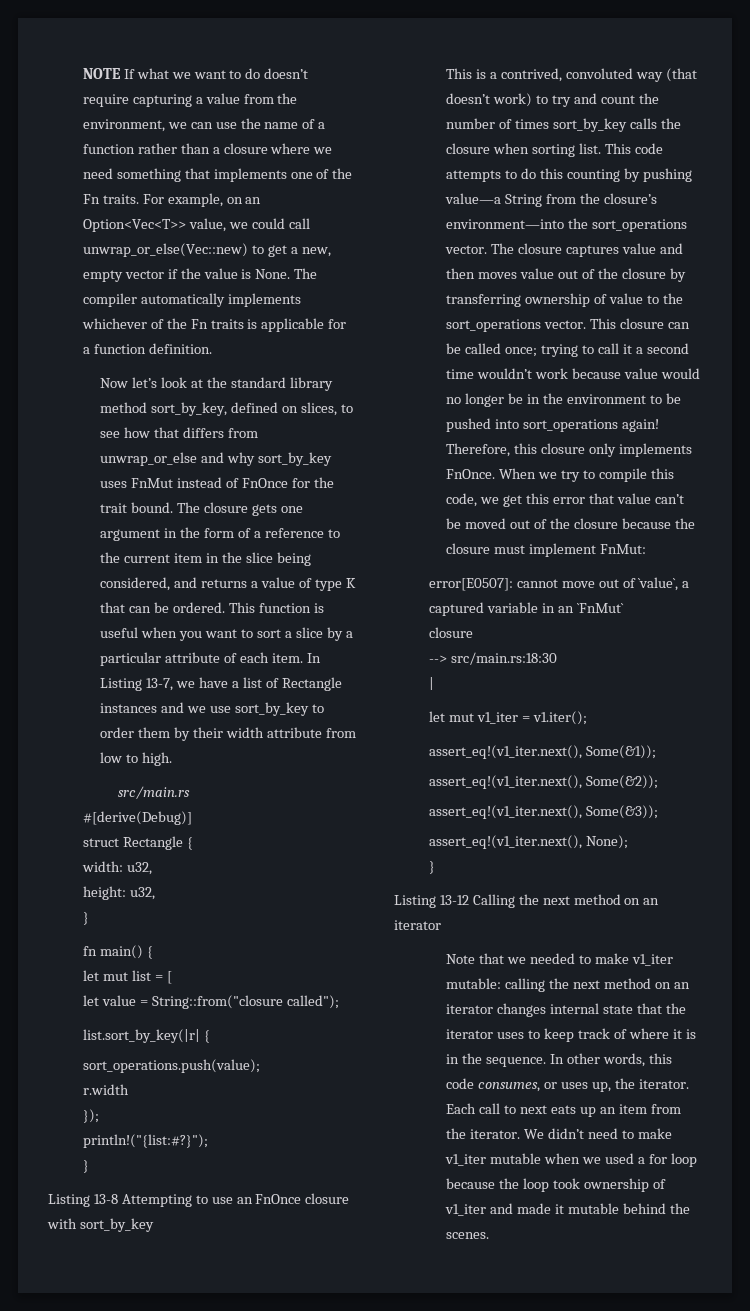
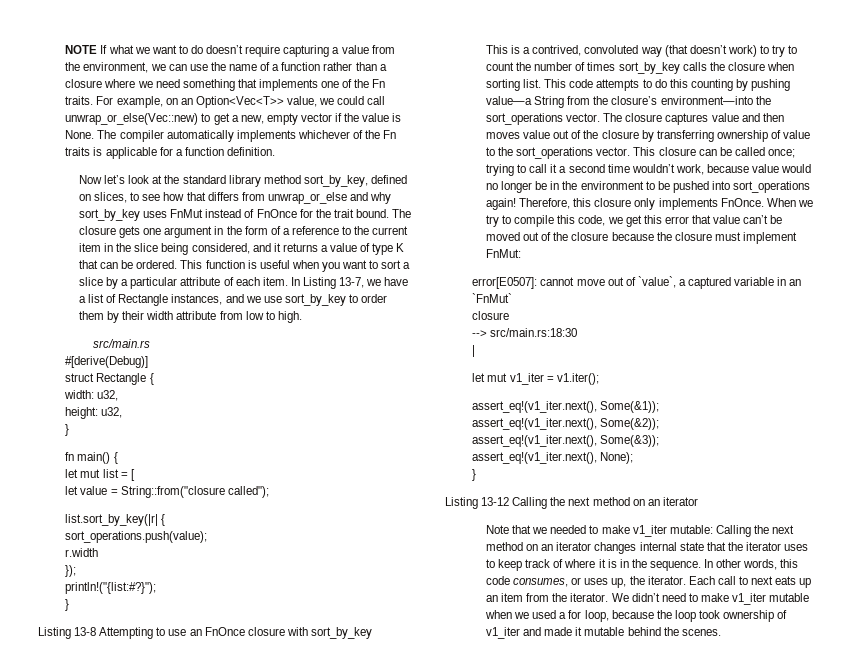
- The closure gets one argument in the form of a reference to the current item in the slice being considered, and returns a value of type K that can be ordered.
+ The closure gets one argument in the form of a reference to the current item in the slice being considered, and it returns a value of type K that can be ordered.
- In Listing 13-7, we have a list of Rectangle instances and we use sort_by_key to order them by their width attribute from low to high.
+ In Listing 13-7, we have a list of Rectangle instances, and we use sort_by_key to order them by their width attribute from low to high.
- This is a contrived, convoluted way (that doesn’t work) to try and count the number of times sort_by_key calls the closure when sorting list.
+ This is a contrived, convoluted way (that doesn’t work) to try to count the number of times sort_by_key calls the closure when sorting list.
- This closure can be called once; trying to call it a second time wouldn’t work because value would no longer be in the environment to be pushed into sort_operations again!
+ This closure can be called once; trying to call it a second time wouldn’t work, because value would no longer be in the environment to be pushed into sort_operations again!
- Note that we needed to make v1_iter mutable: calling the next method on an iterator changes internal state that the iterator uses to keep track of where it is in the sequence.
+ Note that we needed to make v1_iter mutable: Calling the next method on an iterator changes internal state that the iterator uses to keep track of where it is in the sequence.
- We didn’t need to make v1_iter mutable when we used a for loop because the loop took ownership of v1_iter and made it mutable behind the scenes.
+ We didn’t need to make v1_iter mutable when we used a for loop, because the loop took ownership of v1_iter and made it mutable behind the scenes.

